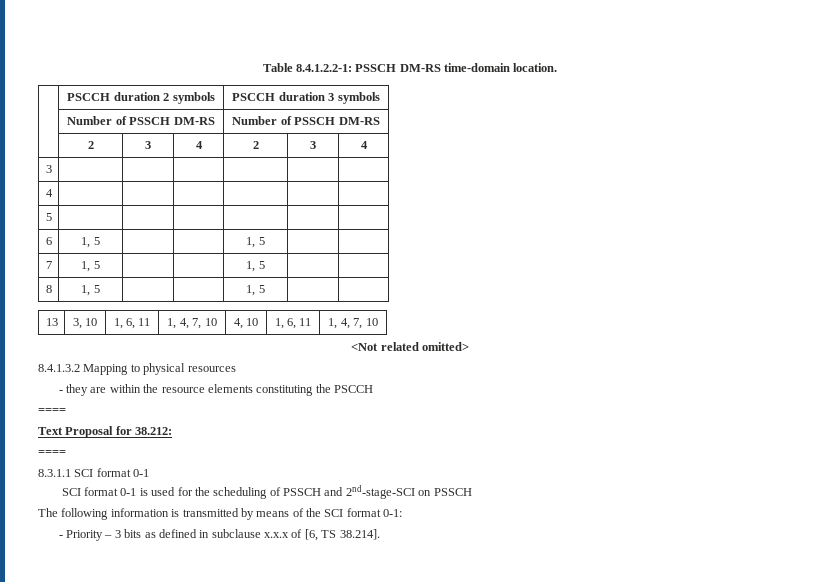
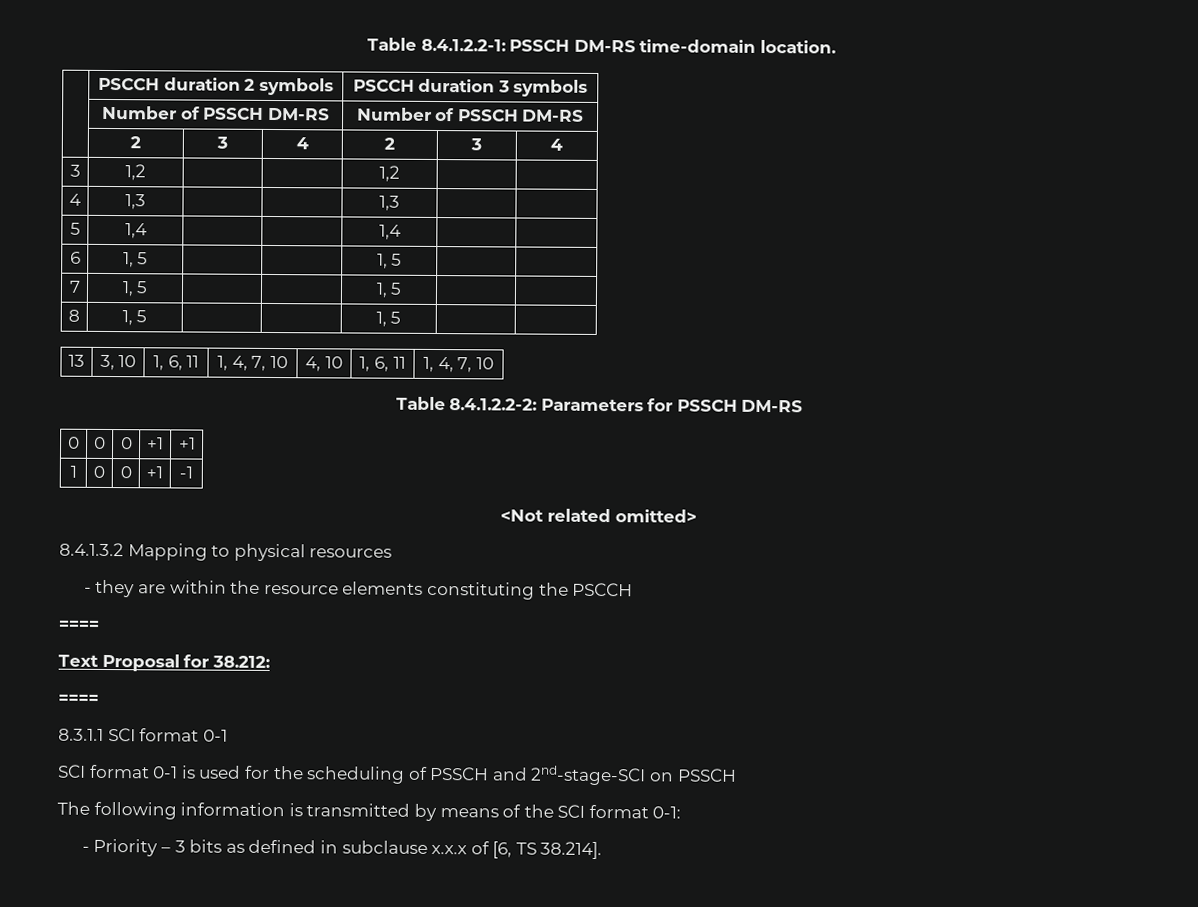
- 3 | | | | | |
- 4 | | | | | |
- 5 | | | | | |
+ 3 | 1,2 | | | 1,2 | |
+ 4 | 1,3 | | | 1,3 | |
+ 5 | 1,4 | | | 1,4 | |
+ Table 8.4.1.2.2-2: Parameters for PSSCH DM-RS
+ 0 | 0 | 0 | +1 | +1
+ 1 | 0 | 0 | +1 | -1

